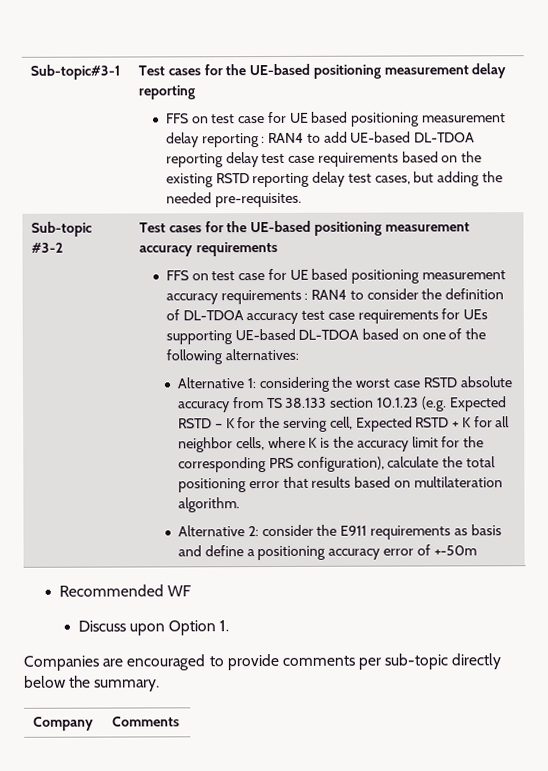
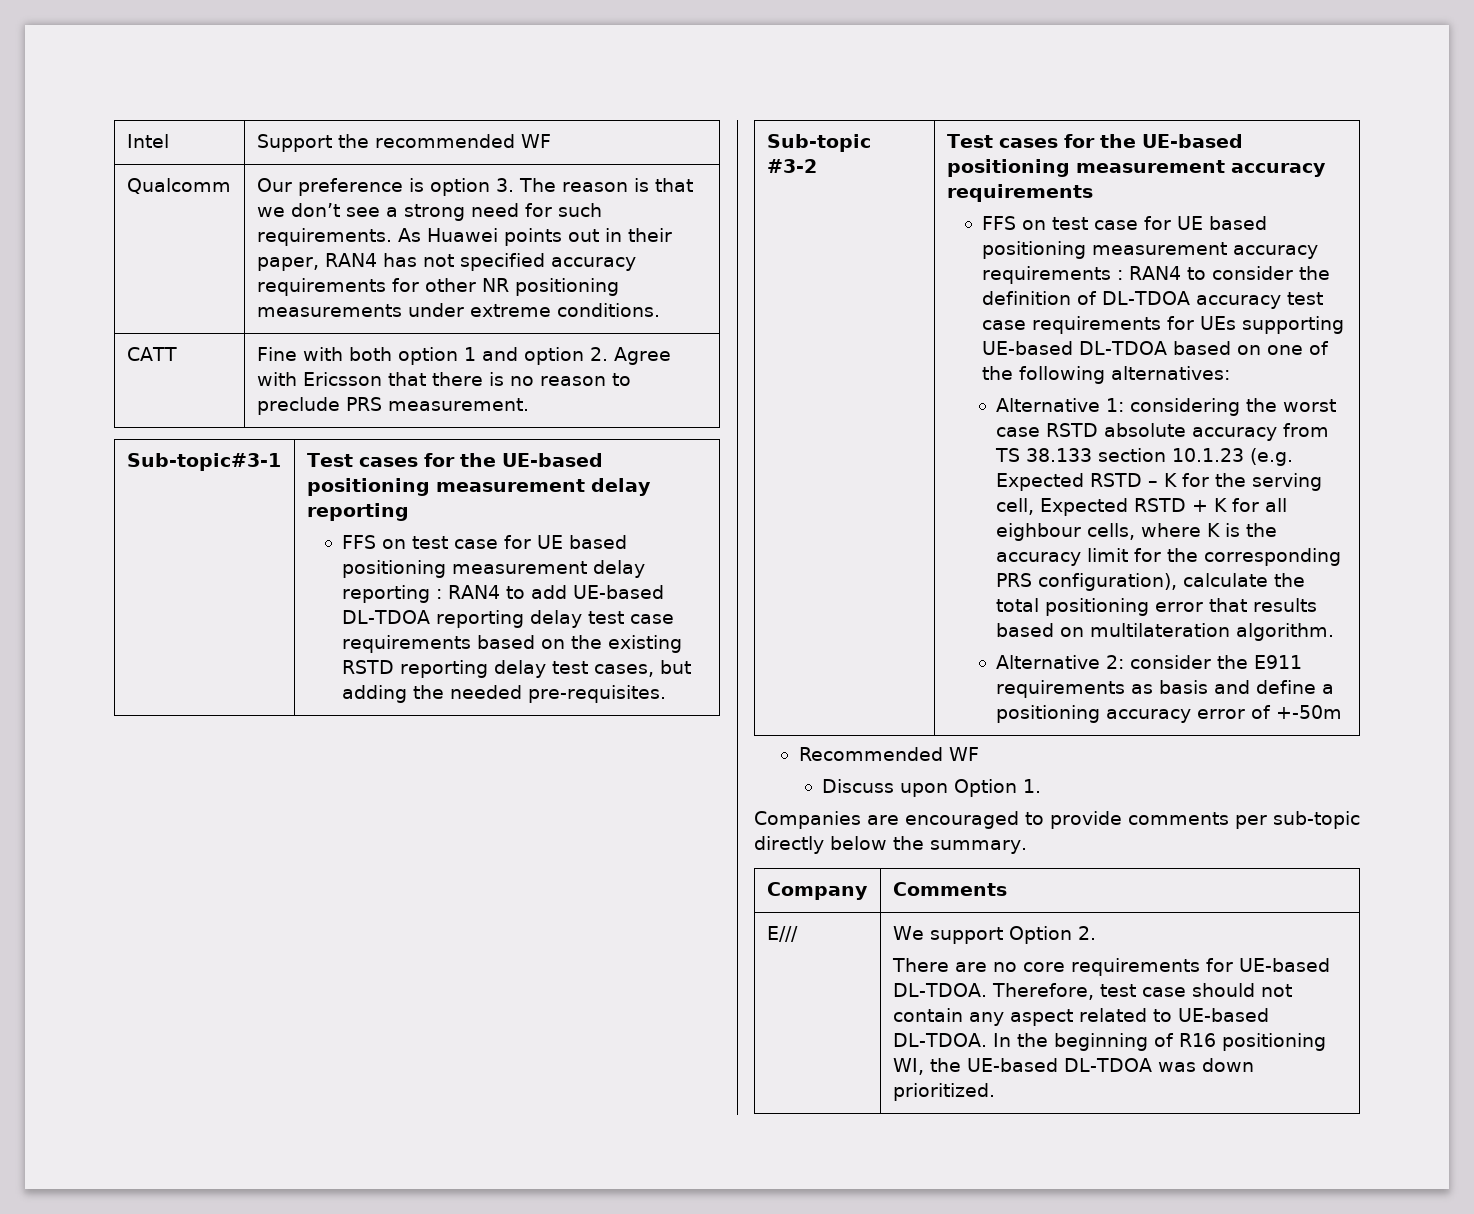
+ Intel | Support the recommended WF
+ Qualcomm | Our preference is option 3. The reason is that we don’t see a strong need for such requirements. As Huawei points out in their paper, RAN4 has not specified accuracy requirements for other NR positioning measurements under extreme conditions.
+ CATT | Fine with both option 1 and option 2. Agree with Ericsson that there is no reason to preclude PRS measurement.
- Alternative 1: considering the worst case RSTD absolute accuracy from TS 38.133 section 10.1.23 (e.g. Expected RSTD – K for the serving cell, Expected RSTD + K for all neighbor cells, where K is the accuracy limit for the corresponding PRS configuration), calculate the total positioning error that results based on multilateration algorithm.
+ Alternative 1: considering the worst case RSTD absolute accuracy from TS 38.133 section 10.1.23 (e.g. Expected RSTD – K for the serving cell, Expected RSTD + K for all eighbour cells, where K is the accuracy limit for the corresponding PRS configuration), calculate the total positioning error that results based on multilateration algorithm.
+ E/// | We support Option 2.
+ There are no core requirements for UE-based DL-TDOA. Therefore, test case should not contain any aspect related to UE-based DL-TDOA. In the beginning of R16 positioning WI, the UE-based DL-TDOA was down prioritized.

